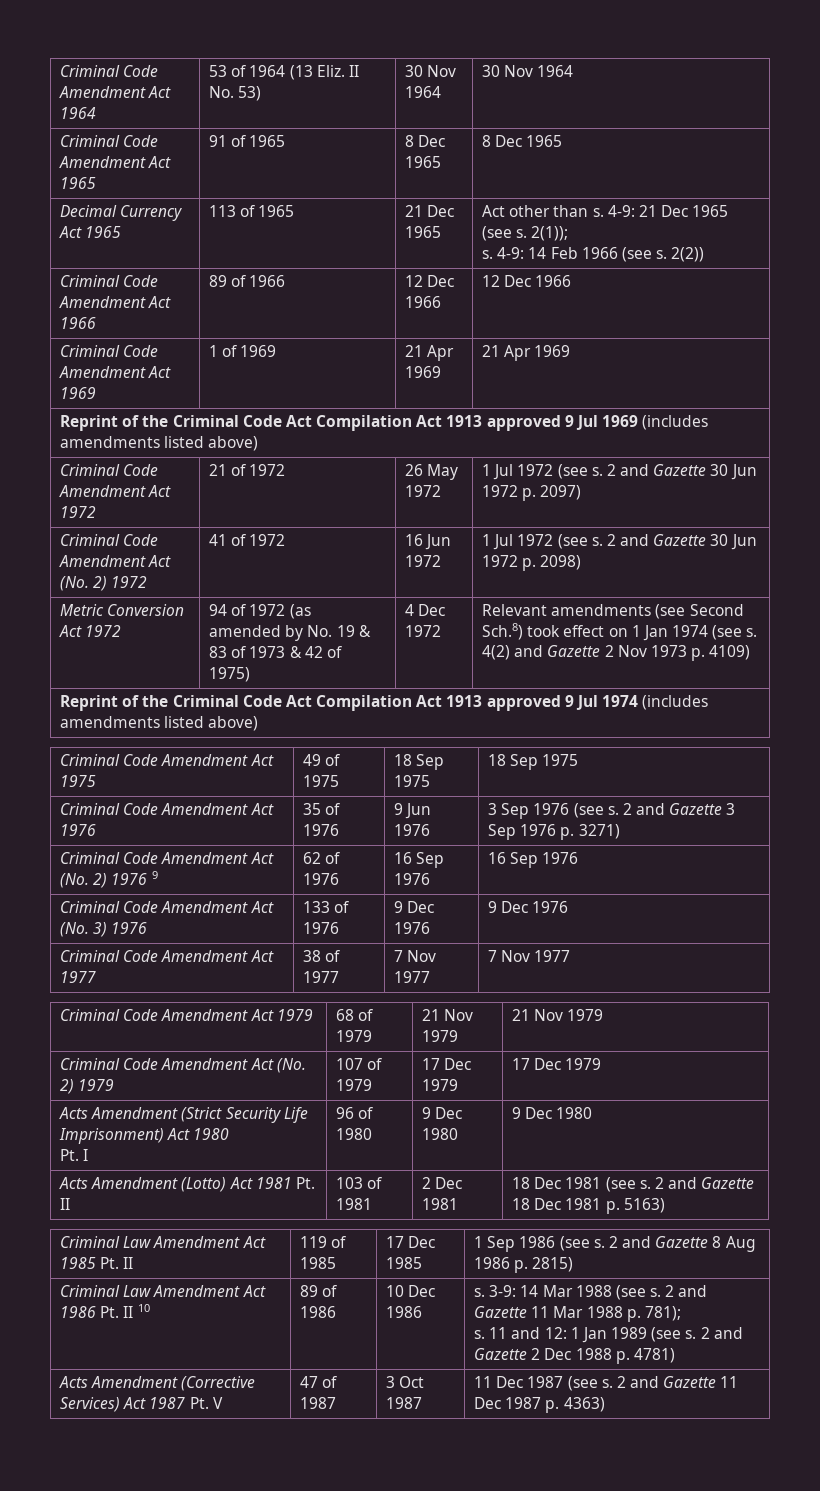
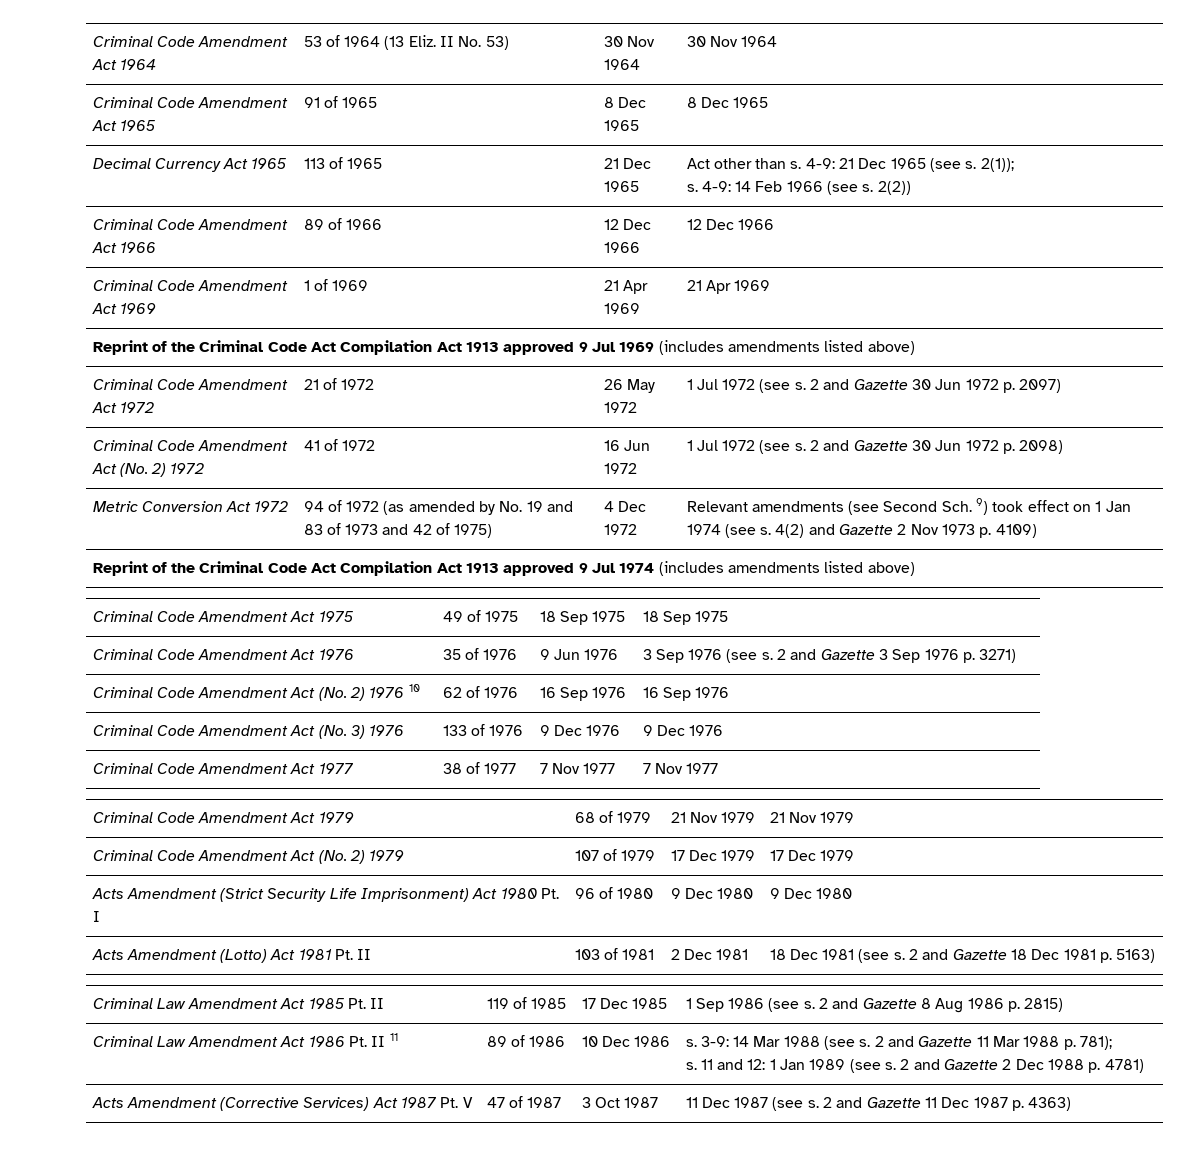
- 94 of 1972 (as amended by No. 19 & 83 of 1973 & 42 of 1975)
+ 94 of 1972 (as amended by No. 19 and 83 of 1973 and 42 of 1975)
- Relevant amendments (see Second Sch.8) took effect on 1 Jan 1974 (see s.
+ Relevant amendments (see Second Sch. 9) took effect on 1 Jan 1974 (see s.
- Criminal Code Amendment Act (No. 2) 1976 9 | 62 of 1976 | 16 Sep 1976 | 16 Sep 1976
+ Criminal Code Amendment Act (No. 2) 1976 10 | 62 of 1976 | 16 Sep 1976 | 16 Sep 1976
- Acts Amendment (Strict Security Life Imprisonment) Act 1980
- Pt. I | 96 of 1980 | 9 Dec 1980 | 9 Dec 1980
+ Acts Amendment (Strict Security Life Imprisonment) Act 1980 Pt. I | 96 of 1980 | 9 Dec 1980 | 9 Dec 1980
- Criminal Law Amendment Act 1986 Pt. II 10
+ Criminal Law Amendment Act 1986 Pt. II 11

